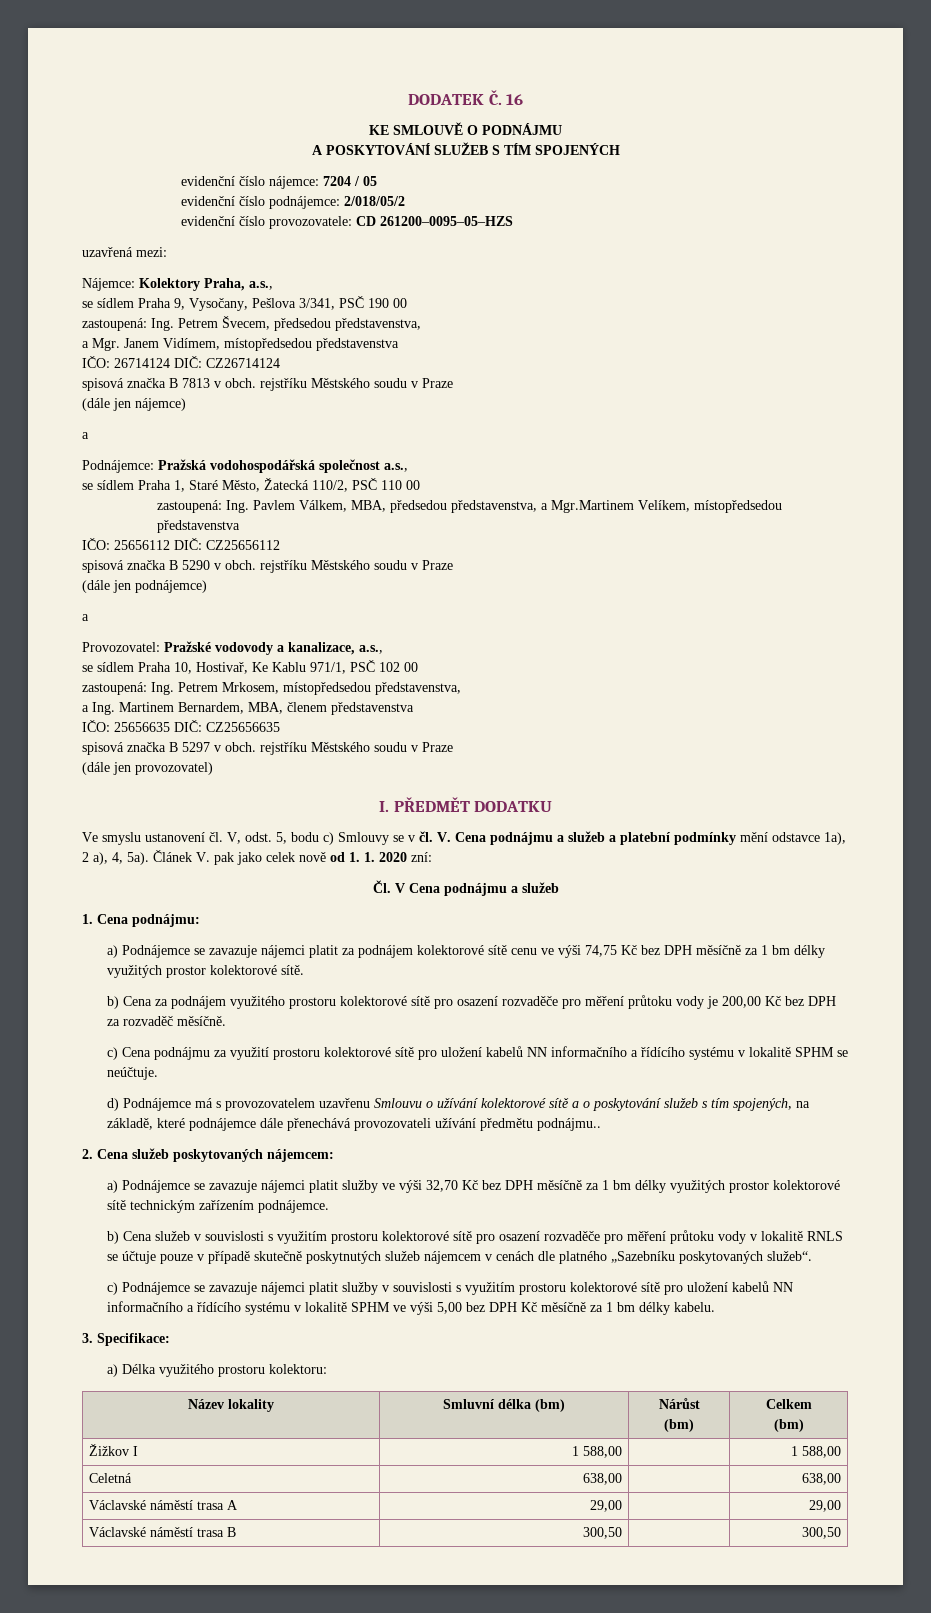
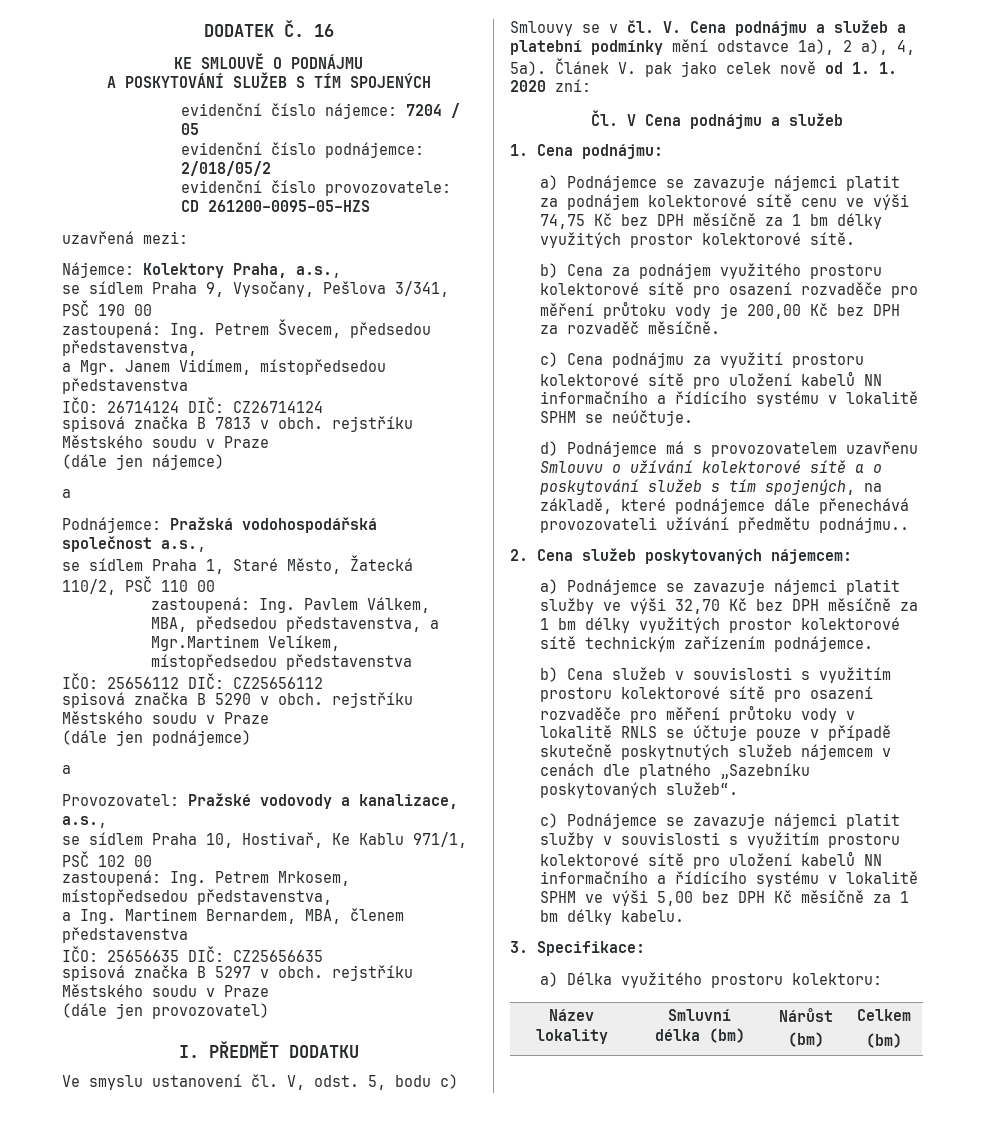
- Žižkov I | 1 588,00 | | 1 588,00
- Celetná | 638,00 | | 638,00
- Václavské náměstí trasa A | 29,00 | | 29,00
- Václavské náměstí trasa B | 300,50 | | 300,50

